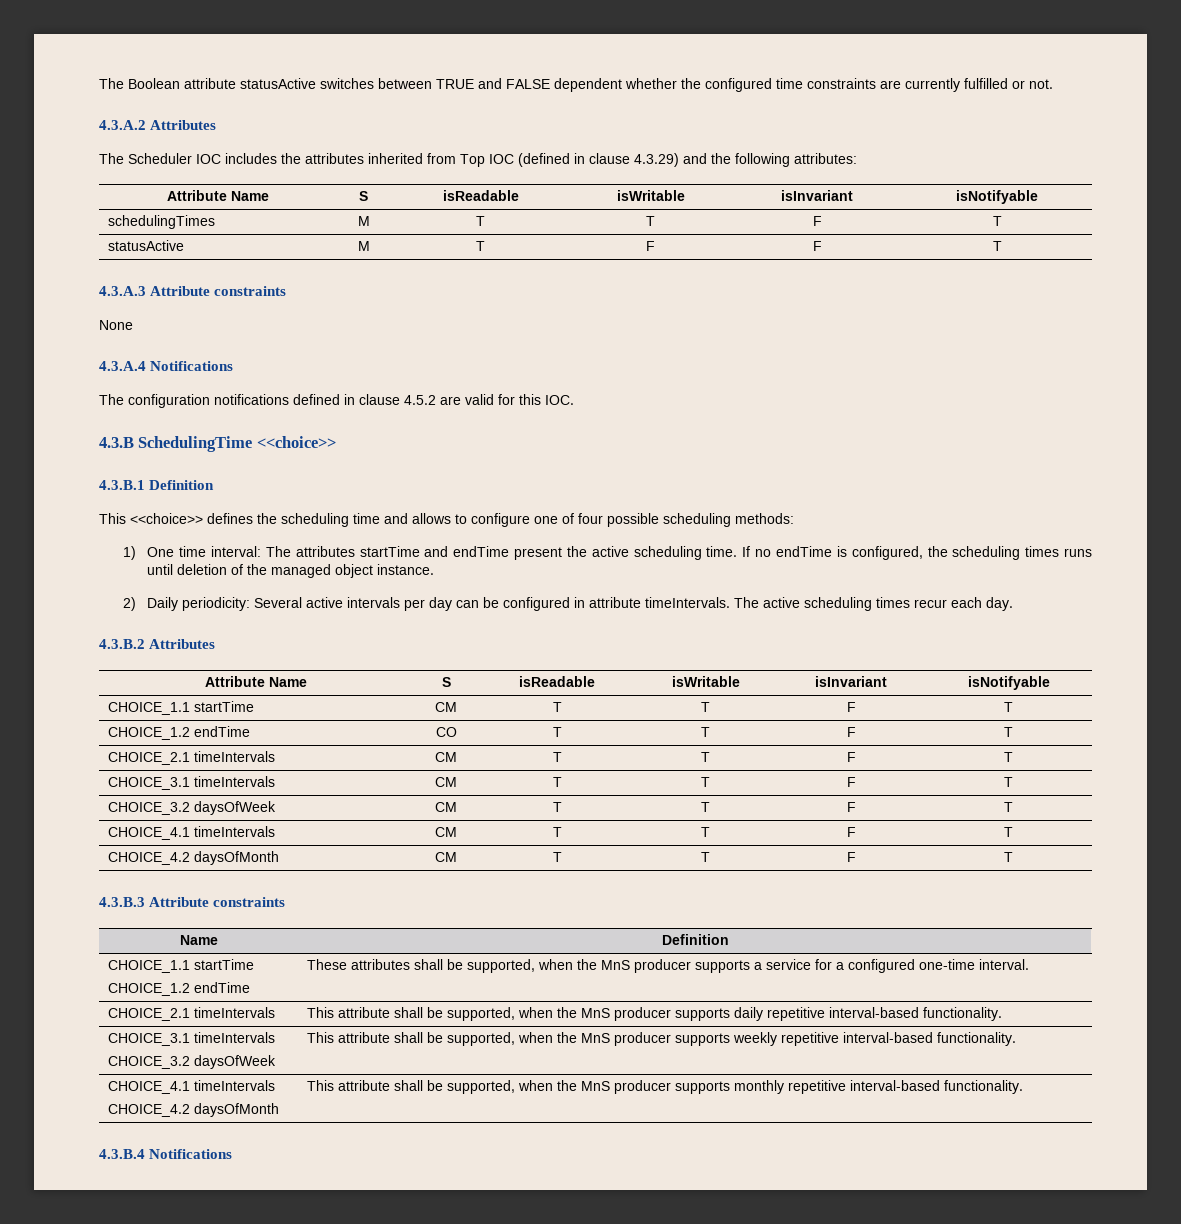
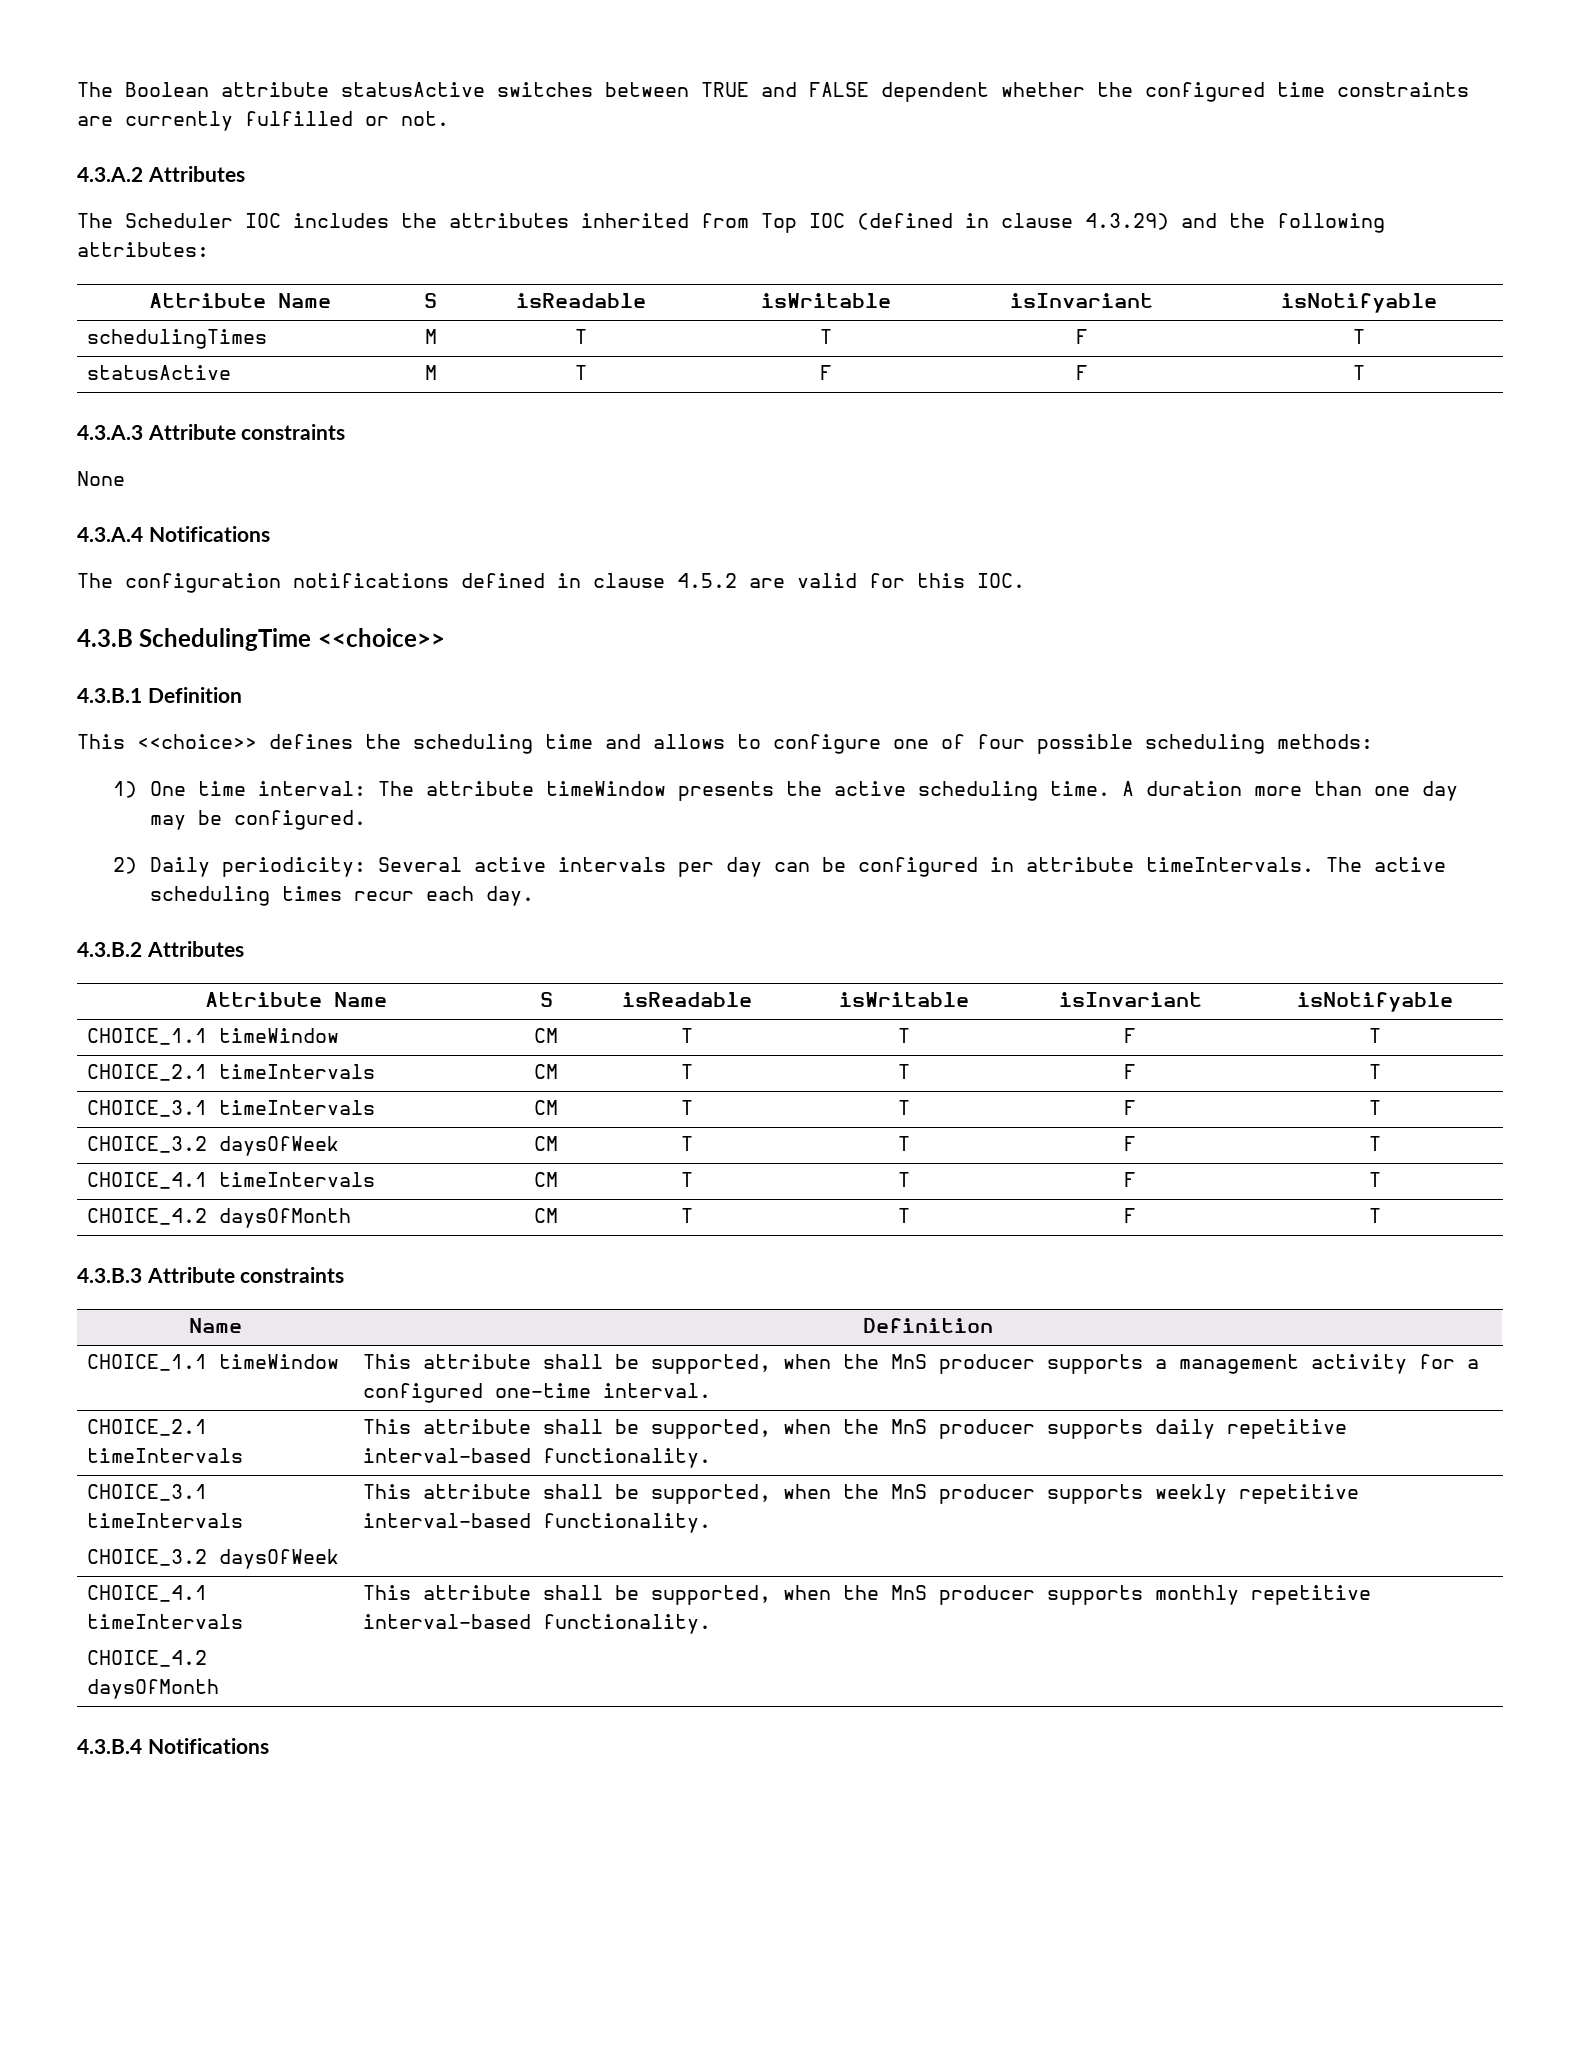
- 1) One time interval: The attributes startTime and endTime present the active scheduling time. If no endTime is configured, the scheduling times runs until deletion of the managed object instance.
+ 1) One time interval: The attribute timeWindow presents the active scheduling time. A duration more than one day may be configured.
- CHOICE_1.1 startTime | CM | T | T | F | T
- CHOICE_1.2 endTime | CO | T | T | F | T
+ CHOICE_1.1 timeWindow | CM | T | T | F | T
  Name | Definition
- CHOICE_1.1 startTime
- CHOICE_1.2 endTime | These attributes shall be supported, when the MnS producer supports a service for a configured one-time interval.
+ CHOICE_1.1 timeWindow | This attribute shall be supported, when the MnS producer supports a management activity for a configured one-time interval.

